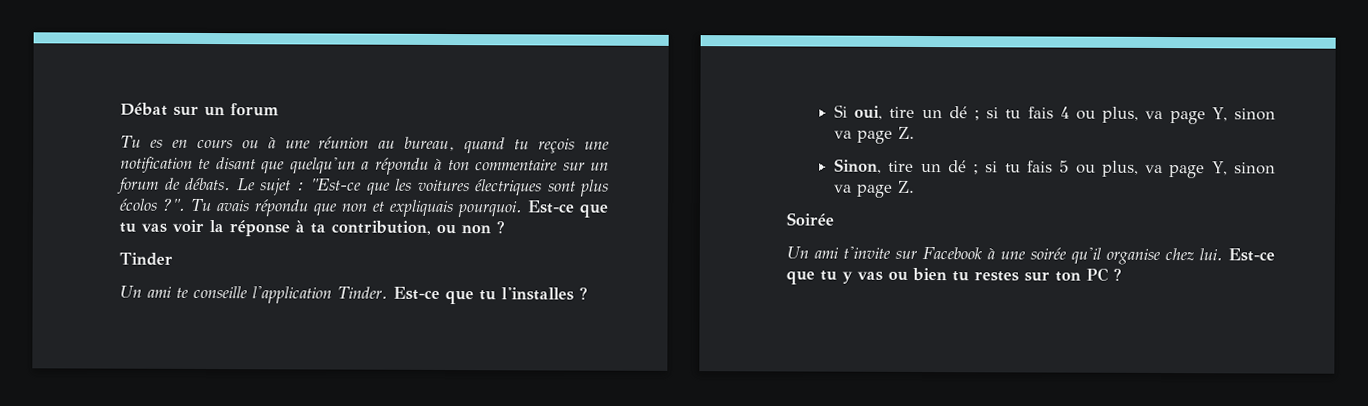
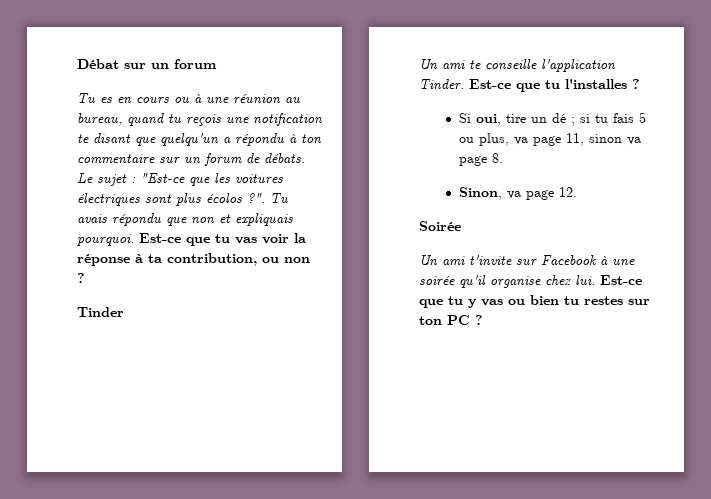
- Si oui, tire un dé ; si tu fais 4 ou plus, va page Y, sinon va page Z.
- Sinon, tire un dé ; si tu fais 5 ou plus, va page Y, sinon va page Z.
+ Si oui, tire un dé ; si tu fais 5 ou plus, va page 11, sinon va page 8.
+ Sinon, va page 12.

